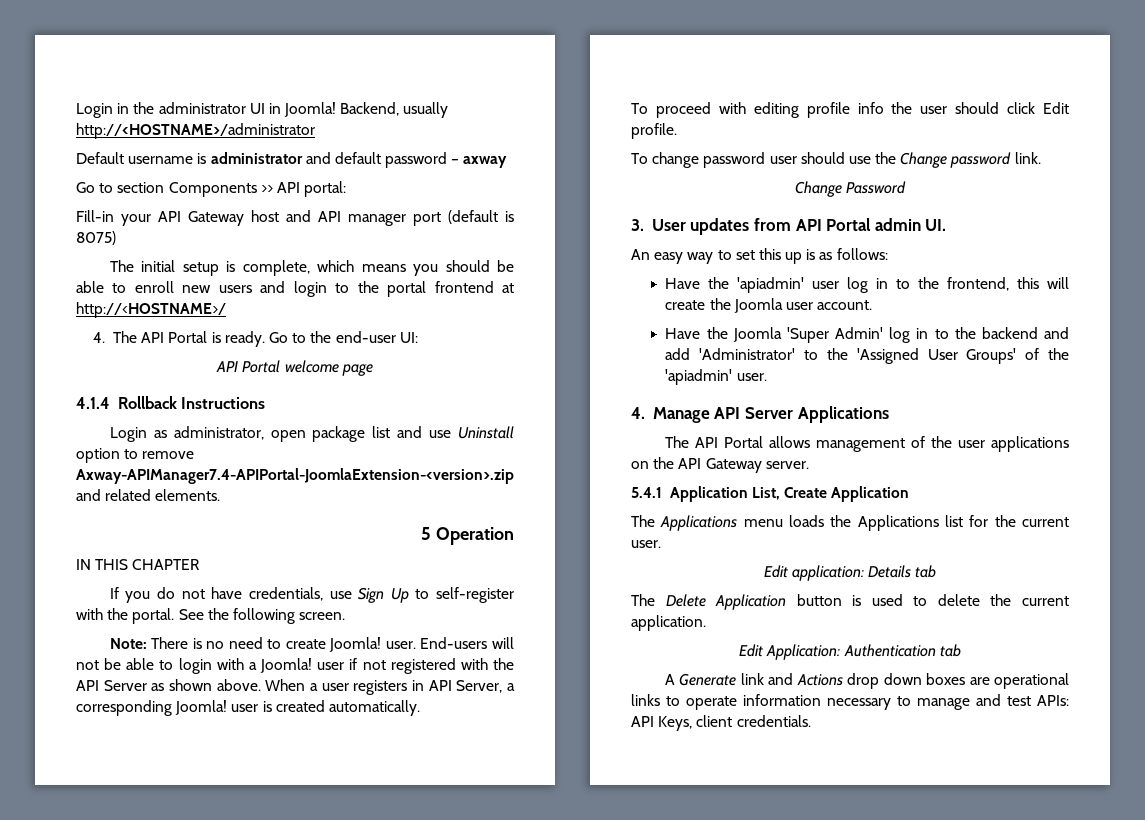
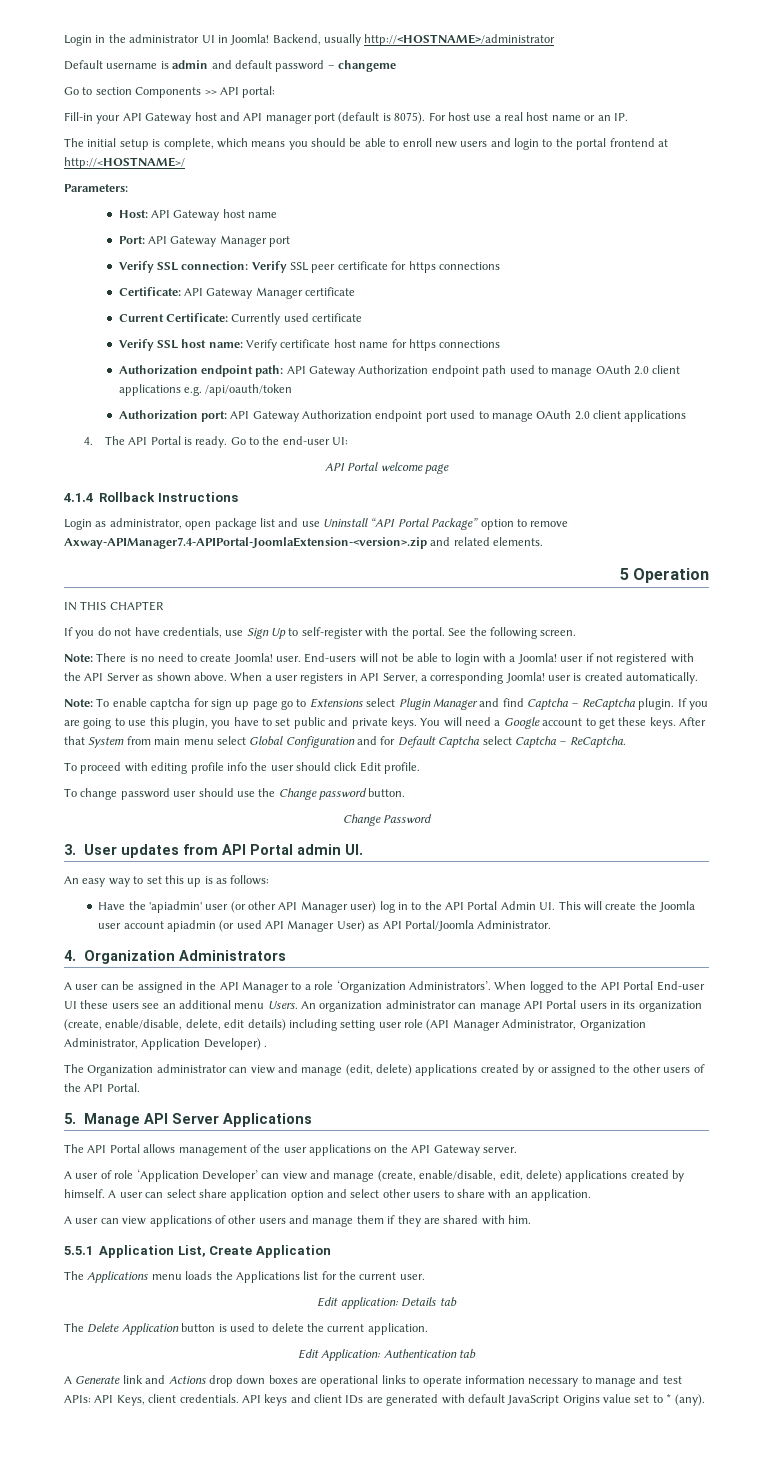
- Default username is administrator and default password – axway
+ Default username is admin and default password – changeme
- Fill-in your API Gateway host and API manager port (default is 8075)
+ Fill-in your API Gateway host and API manager port (default is 8075). For host use a real host name or an IP.
+ Parameters:
+ Host: API Gateway host name
+ Port: API Gateway Manager port
+ Verify SSL connection: Verify SSL peer certificate for https connections
+ Certificate: API Gateway Manager certificate
+ Current Certificate: Currently used certificate
+ Verify SSL host name: Verify certificate host name for https connections
+ Authorization endpoint path: API Gateway Authorization endpoint path used to manage OAuth 2.0 client applications e.g. /api/oauth/token
+ Authorization port: API Gateway Authorization endpoint port used to manage OAuth 2.0 client applications
- Login as administrator, open package list and use Uninstall option to remove Axway-APIManager7.4-APIPortal-JoomlaExtension-<version>.zip and related elements.
+ Login as administrator, open package list and use Uninstall “API Portal Package” option to remove Axway-APIManager7.4-APIPortal-JoomlaExtension-<version>.zip and related elements.
+ Note: To enable captcha for sign up page go to Extensions select Plugin Manager and find Captcha – ReCaptcha plugin. If you are going to use this plugin, you have to set public and private keys. You will need a Google account to get these keys. After that System from main menu select Global Configuration and for Default Captcha select Captcha – ReCaptcha.
- To change password user should use the Change password link.
+ To change password user should use the Change password button.
- Have the 'apiadmin' user log in to the frontend, this will create the Joomla user account.
- Have the Joomla 'Super Admin' log in to the backend and add 'Administrator' to the 'Assigned User Groups' of the 'apiadmin' user.
- 4. Manage API Server Applications
+ Have the 'apiadmin' user (or other API Manager user) log in to the API Portal Admin UI. This will create the Joomla user account apiadmin (or used API Manager User) as API Portal/Joomla Administrator.
+ 4. Organization Administrators
+ A user can be assigned in the API Manager to a role ‘Organization Administrators’. When logged to the API Portal End-user UI these users see an additional menu Users. An organization administrator can manage API Portal users in its organization (create, enable/disable, delete, edit details) including setting user role (API Manager Administrator, Organization Administrator, Application Developer) .
+ The Organization administrator can view and manage (edit, delete) applications created by or assigned to the other users of the API Portal.
+ 5. Manage API Server Applications
- 5.4.1 Application List, Create Application
+ A user of role ‘Application Developer’ can view and manage (create, enable/disable, edit, delete) applications created by himself. A user can select share application option and select other users to share with an application.
+ A user can view applications of other users and manage them if they are shared with him.
+ 5.5.1 Application List, Create Application
+ API keys and client IDs are generated with default JavaScript Origins value set to * (any).

